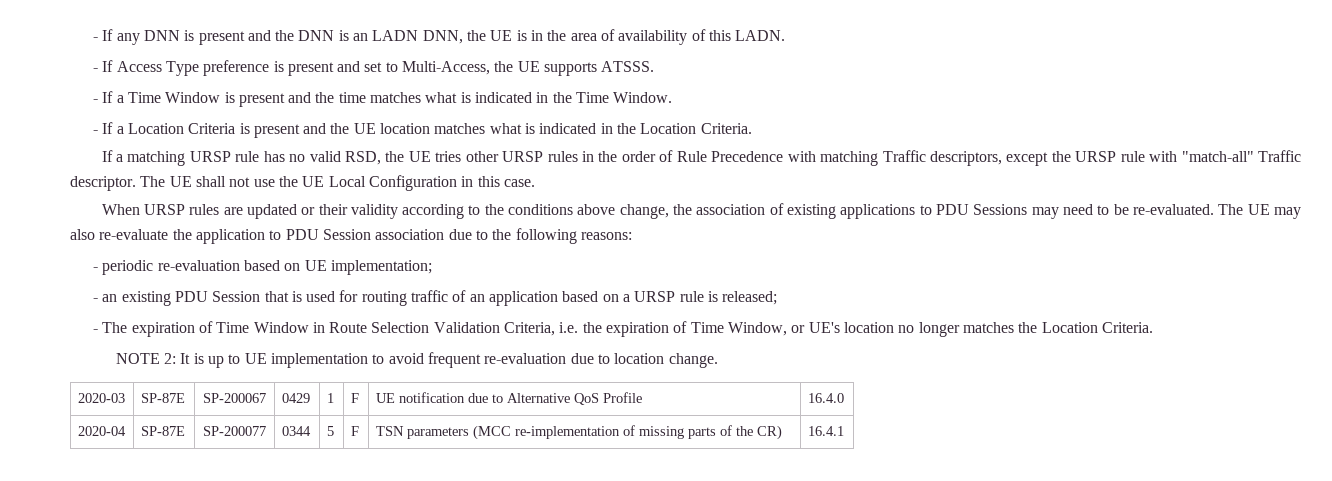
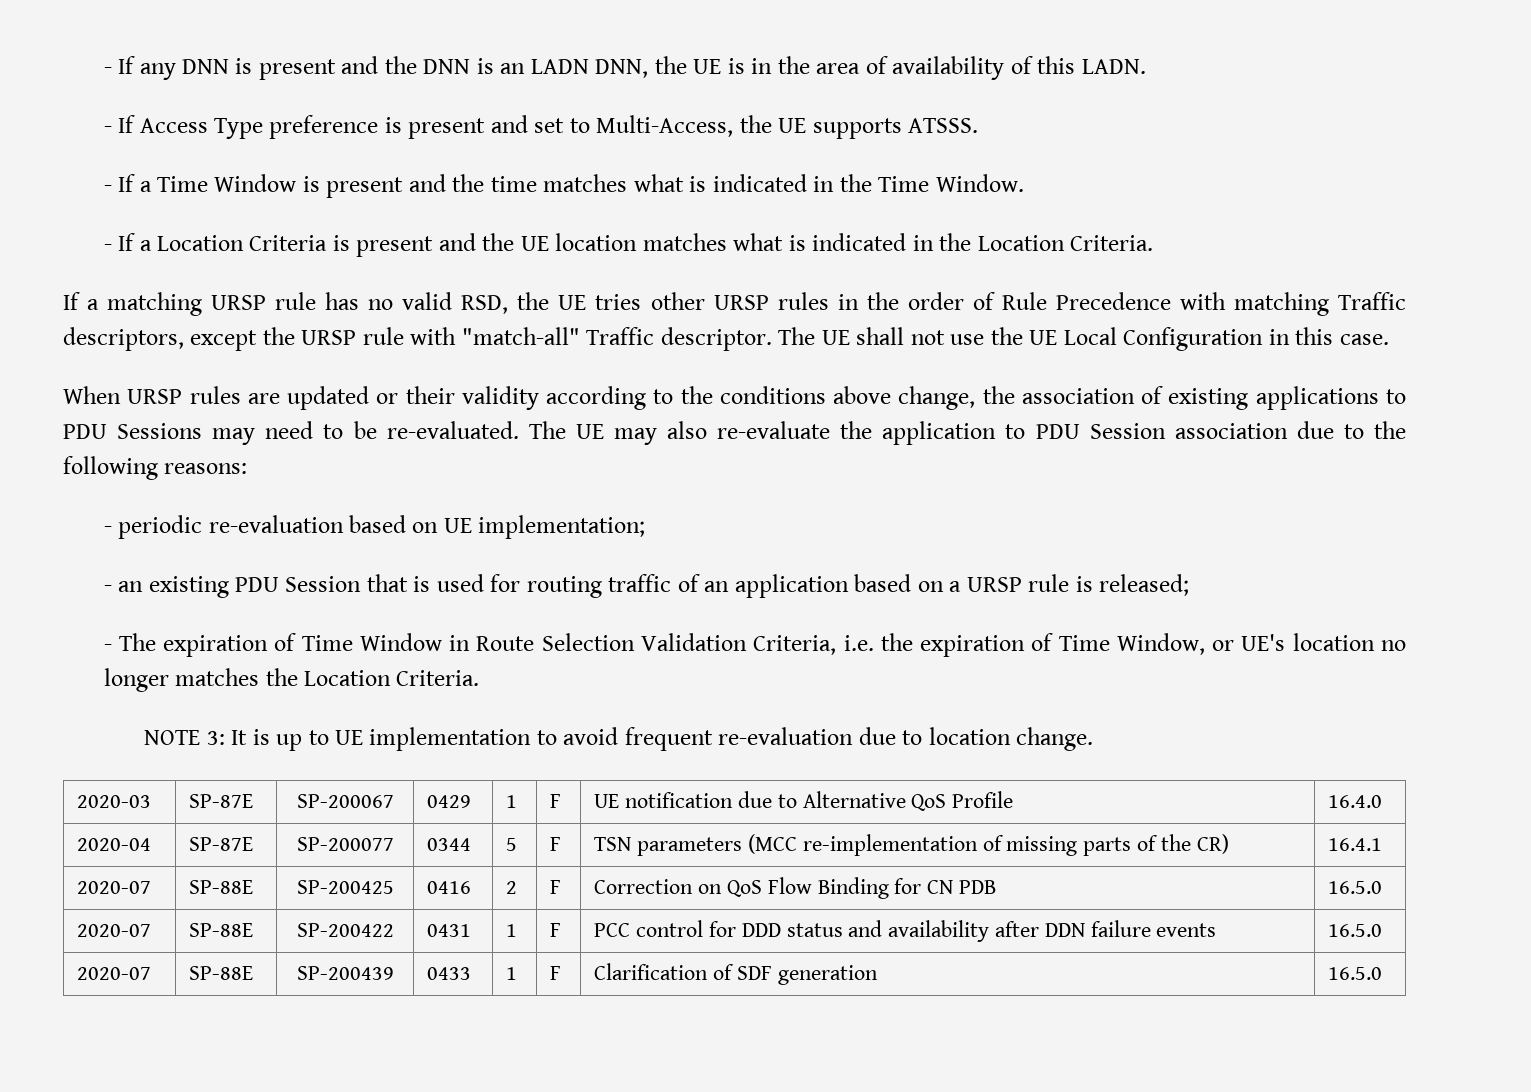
- NOTE 2: It is up to UE implementation to avoid frequent re-evaluation due to location change.
+ NOTE 3: It is up to UE implementation to avoid frequent re-evaluation due to location change.
+ 2020-07 | SP-88E | SP-200425 | 0416 | 2 | F | Correction on QoS Flow Binding for CN PDB | 16.5.0
+ 2020-07 | SP-88E | SP-200422 | 0431 | 1 | F | PCC control for DDD status and availability after DDN failure events | 16.5.0
+ 2020-07 | SP-88E | SP-200439 | 0433 | 1 | F | Clarification of SDF generation | 16.5.0

